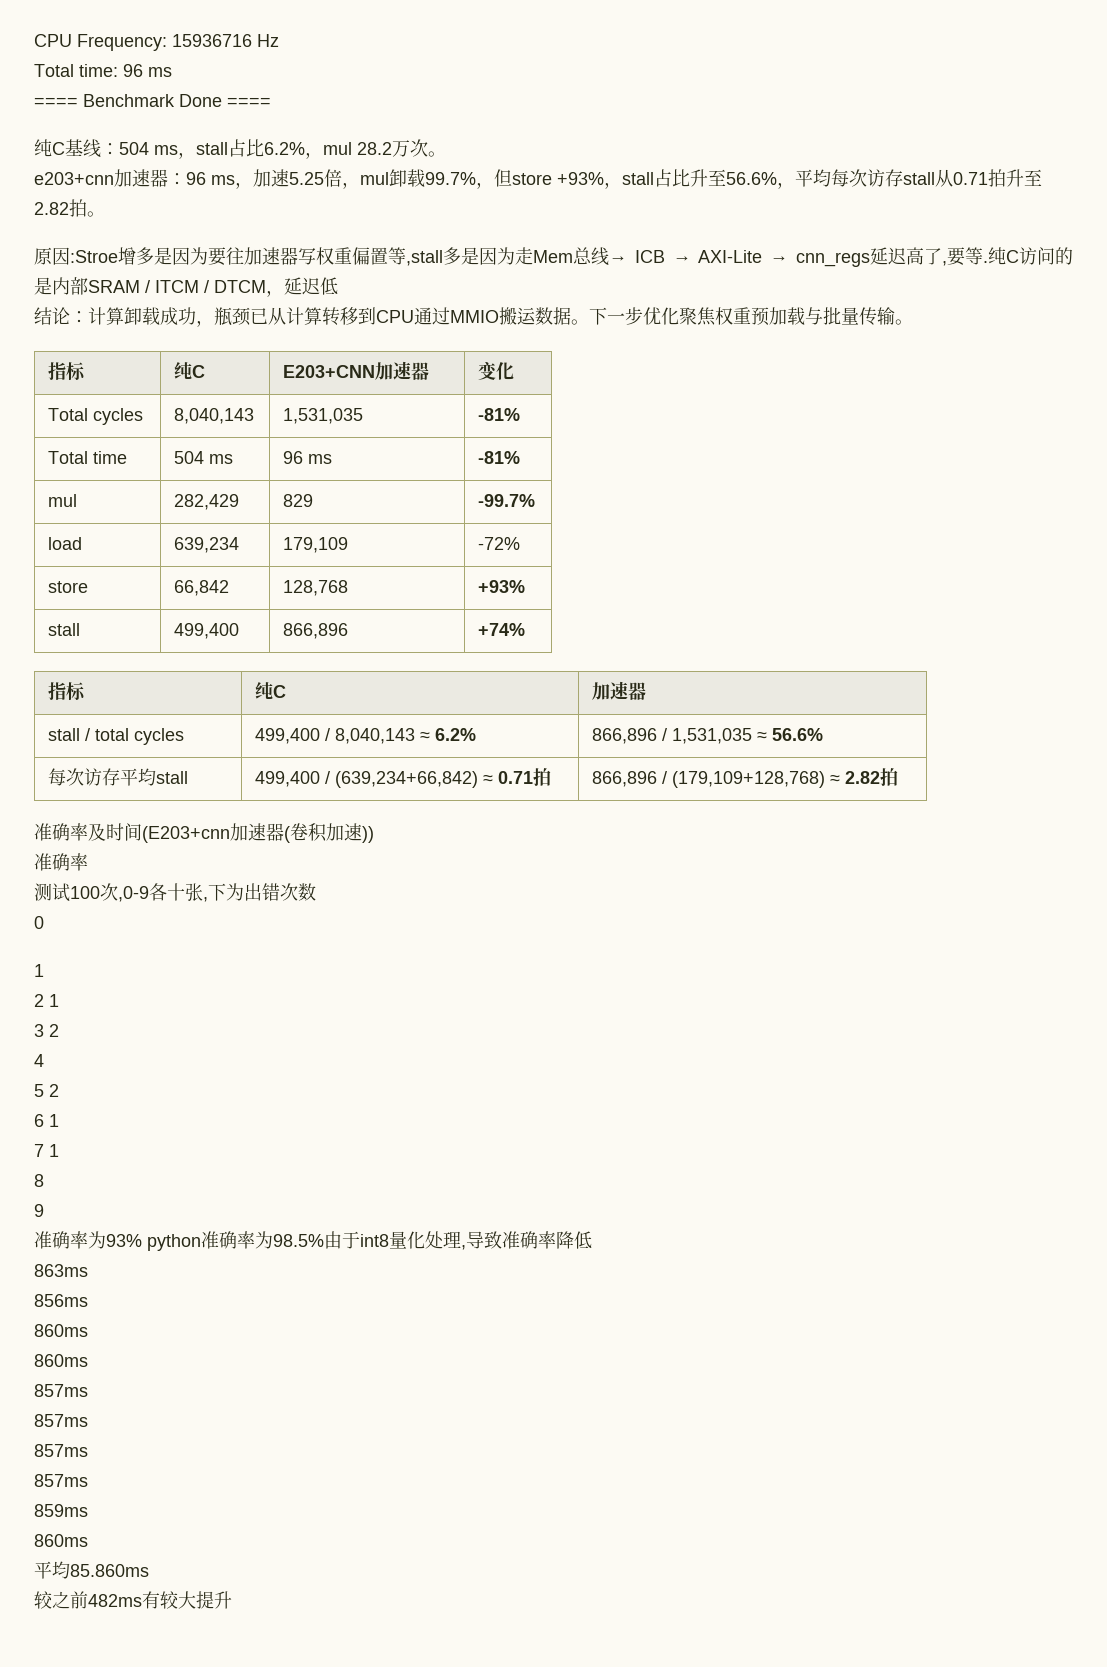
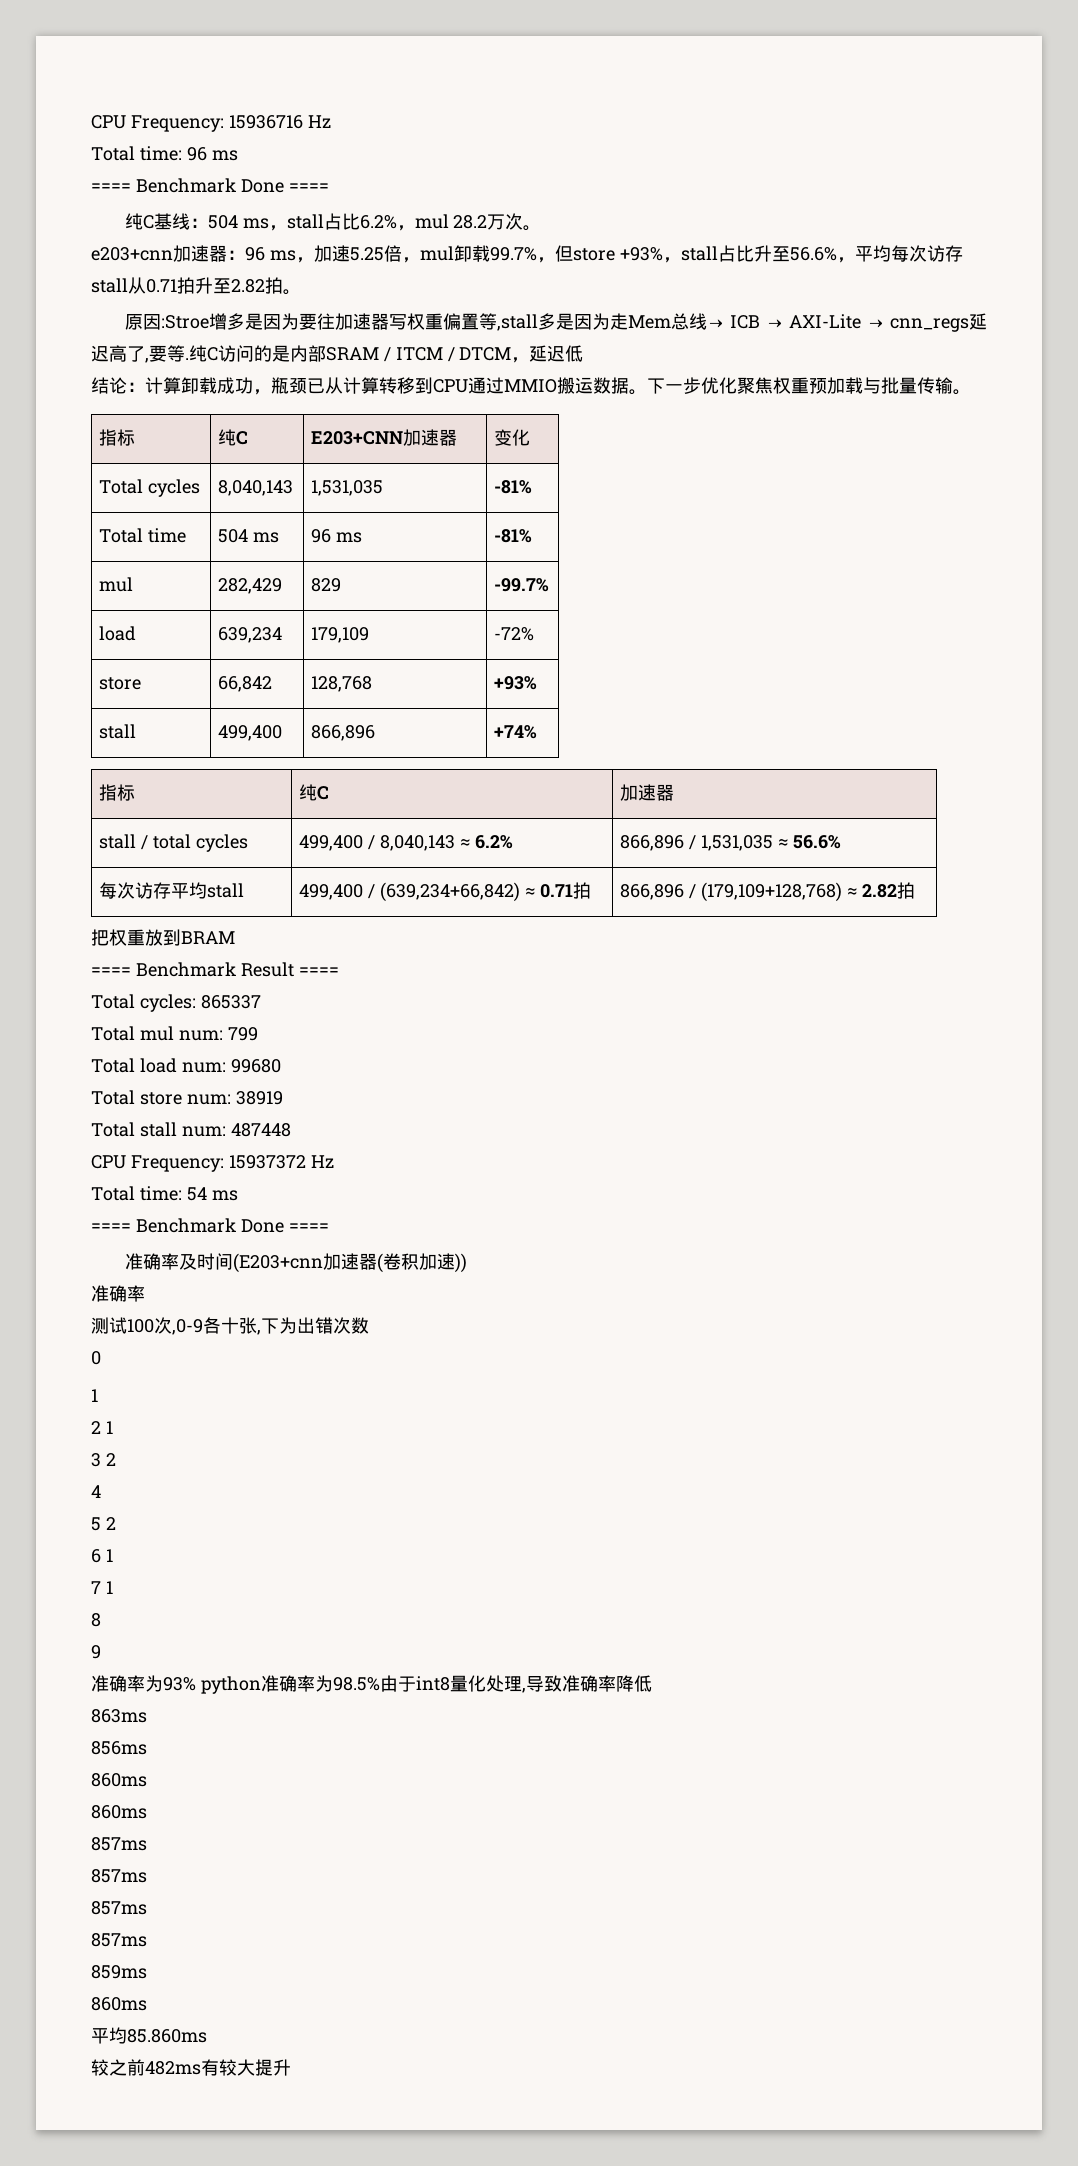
+ 把权重放到BRAM
+ ==== Benchmark Result ====
+ Total cycles: 865337
+ Total mul num: 799
+ Total load num: 99680
+ Total store num: 38919
+ Total stall num: 487448
+ CPU Frequency: 15937372 Hz
+ Total time: 54 ms
+ ==== Benchmark Done ====

